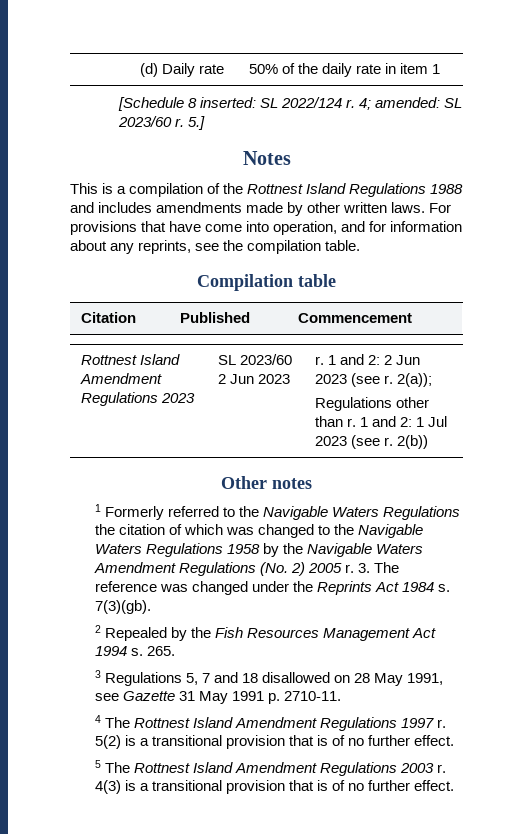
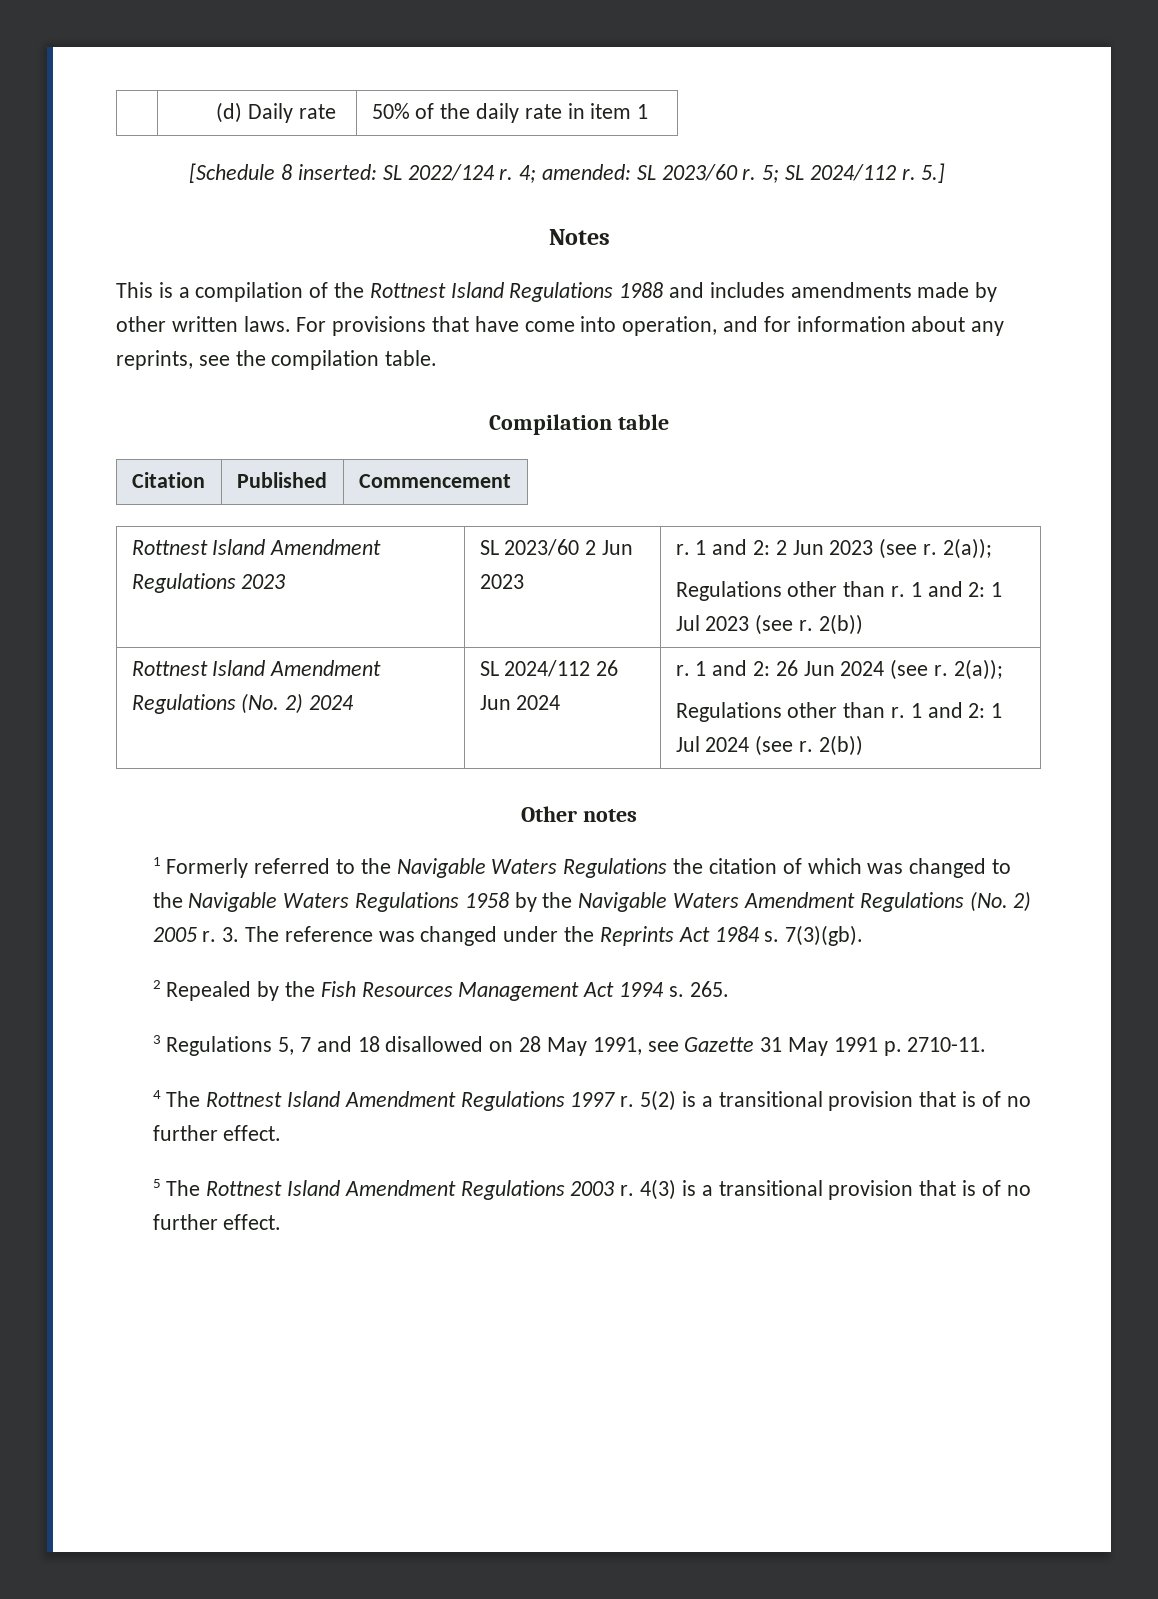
+ 5; SL 2024/112 r.
+ Rottnest Island Amendment Regulations (No. 2) 2024 | SL 2024/112 26 Jun 2024 | r. 1 and 2: 26 Jun 2024 (see r. 2(a));
+ Regulations other than r. 1 and 2: 1 Jul 2024 (see r. 2(b))

